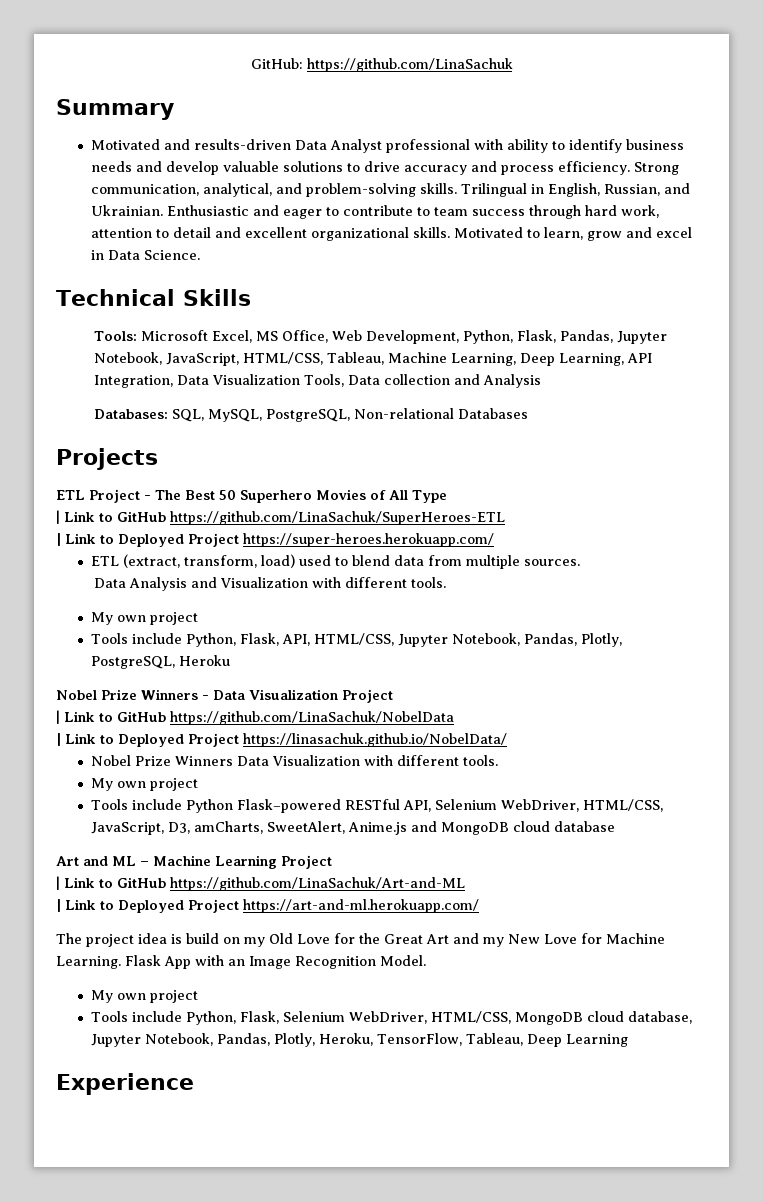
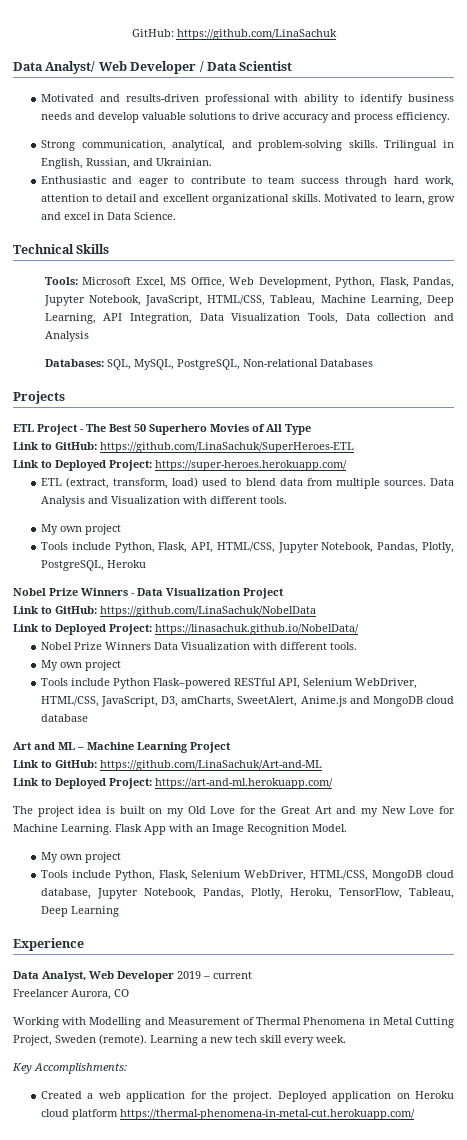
- Summary
+ Data Analyst/ Web Developer / Data Scientist
- Motivated and results-driven Data Analyst professional with ability to identify business needs and develop valuable solutions to drive accuracy and process efficiency. Strong communication, analytical, and problem-solving skills.
+ Motivated and results-driven professional with ability to identify business needs and develop valuable solutions to drive accuracy and process efficiency.
+ Strong communication, analytical, and problem-solving skills.
- Trilingual in English, Russian, and Ukrainian. Enthusiastic and eager to contribute to team success through hard work, attention to detail and excellent organizational skills.
+ Trilingual in English, Russian, and Ukrainian.
+ Enthusiastic and eager to contribute to team success through hard work, attention to detail and excellent organizational skills.
- | Link to GitHub https://github.com/LinaSachuk/SuperHeroes-ETL
+ Link to GitHub: https://github.com/LinaSachuk/SuperHeroes-ETL
- | Link to Deployed Project https://super-heroes.herokuapp.com/
+ Link to Deployed Project: https://super-heroes.herokuapp.com/
- ETL (extract, transform, load) used to blend data from multiple sources.
- Data Analysis and Visualization with different tools.
+ ETL (extract, transform, load) used to blend data from multiple sources. Data Analysis and Visualization with different tools.
- | Link to GitHub https://github.com/LinaSachuk/NobelData
+ Link to GitHub: https://github.com/LinaSachuk/NobelData
- | Link to Deployed Project https://linasachuk.github.io/NobelData/
+ Link to Deployed Project: https://linasachuk.github.io/NobelData/
- | Link to GitHub https://github.com/LinaSachuk/Art-and-ML
+ Link to GitHub: https://github.com/LinaSachuk/Art-and-ML
- | Link to Deployed Project https://art-and-ml.herokuapp.com/
+ Link to Deployed Project: https://art-and-ml.herokuapp.com/
- The project idea is build on my Old Love for the Great Art and my New Love for Machine Learning.
+ The project idea is built on my Old Love for the Great Art and my New Love for Machine Learning.
+ Data Analyst, Web Developer 2019 – current
+ Freelancer Aurora, CO
+ Working with Modelling and Measurement of Thermal Phenomena in Metal Cutting Project, Sweden (remote). Learning a new tech skill every week.
+ Key Accomplishments:
+ Created a web application for the project. Deployed application on Heroku cloud platform https://thermal-phenomena-in-metal-cut.herokuapp.com/

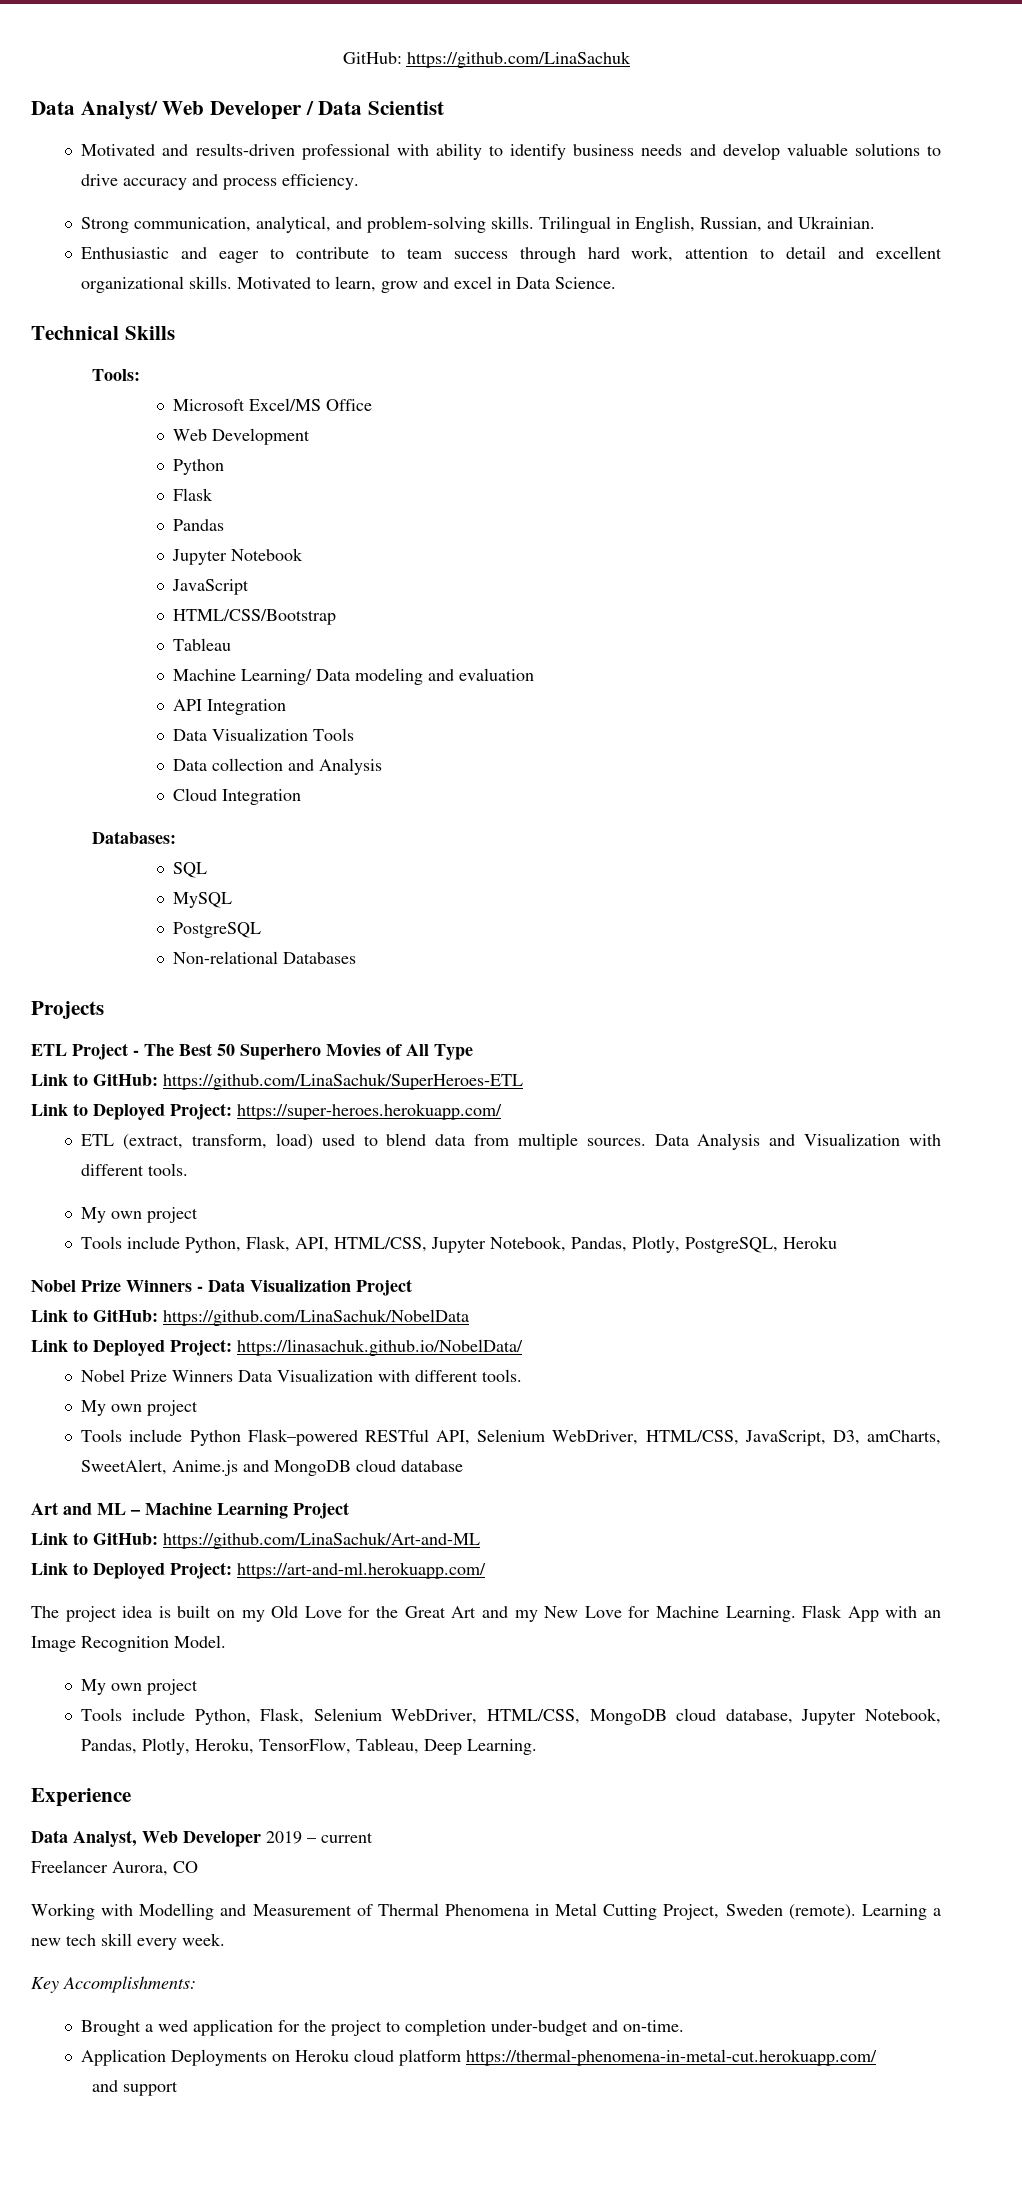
- Tools: Microsoft Excel, MS Office, Web Development, Python, Flask, Pandas, Jupyter Notebook, JavaScript, HTML/CSS, Tableau, Machine Learning, Deep Learning, API Integration, Data Visualization Tools, Data collection and Analysis
+ Tools:
+ Microsoft Excel/MS Office
+ Web Development
+ Python
+ Flask
+ Pandas
+ Jupyter Notebook
+ JavaScript
+ HTML/CSS/Bootstrap
+ Tableau
+ Machine Learning/ Data modeling and evaluation
+ API Integration
+ Data Visualization Tools
+ Data collection and Analysis
+ Cloud Integration
- Databases: SQL, MySQL, PostgreSQL, Non-relational Databases
+ Databases:
+ SQL
+ MySQL
+ PostgreSQL
+ Non-relational Databases
- Tools include Python, Flask, Selenium WebDriver, HTML/CSS, MongoDB cloud database, Jupyter Notebook, Pandas, Plotly, Heroku, TensorFlow, Tableau, Deep Learning
+ Tools include Python, Flask, Selenium WebDriver, HTML/CSS, MongoDB cloud database, Jupyter Notebook, Pandas, Plotly, Heroku, TensorFlow, Tableau, Deep Learning.
- Created a web application for the project. Deployed application on Heroku cloud platform https://thermal-phenomena-in-metal-cut.herokuapp.com/
+ Brought a wed application for the project to completion under-budget and on-time.
+ Application Deployments on Heroku cloud platform https://thermal-phenomena-in-metal-cut.herokuapp.com/
+ and support

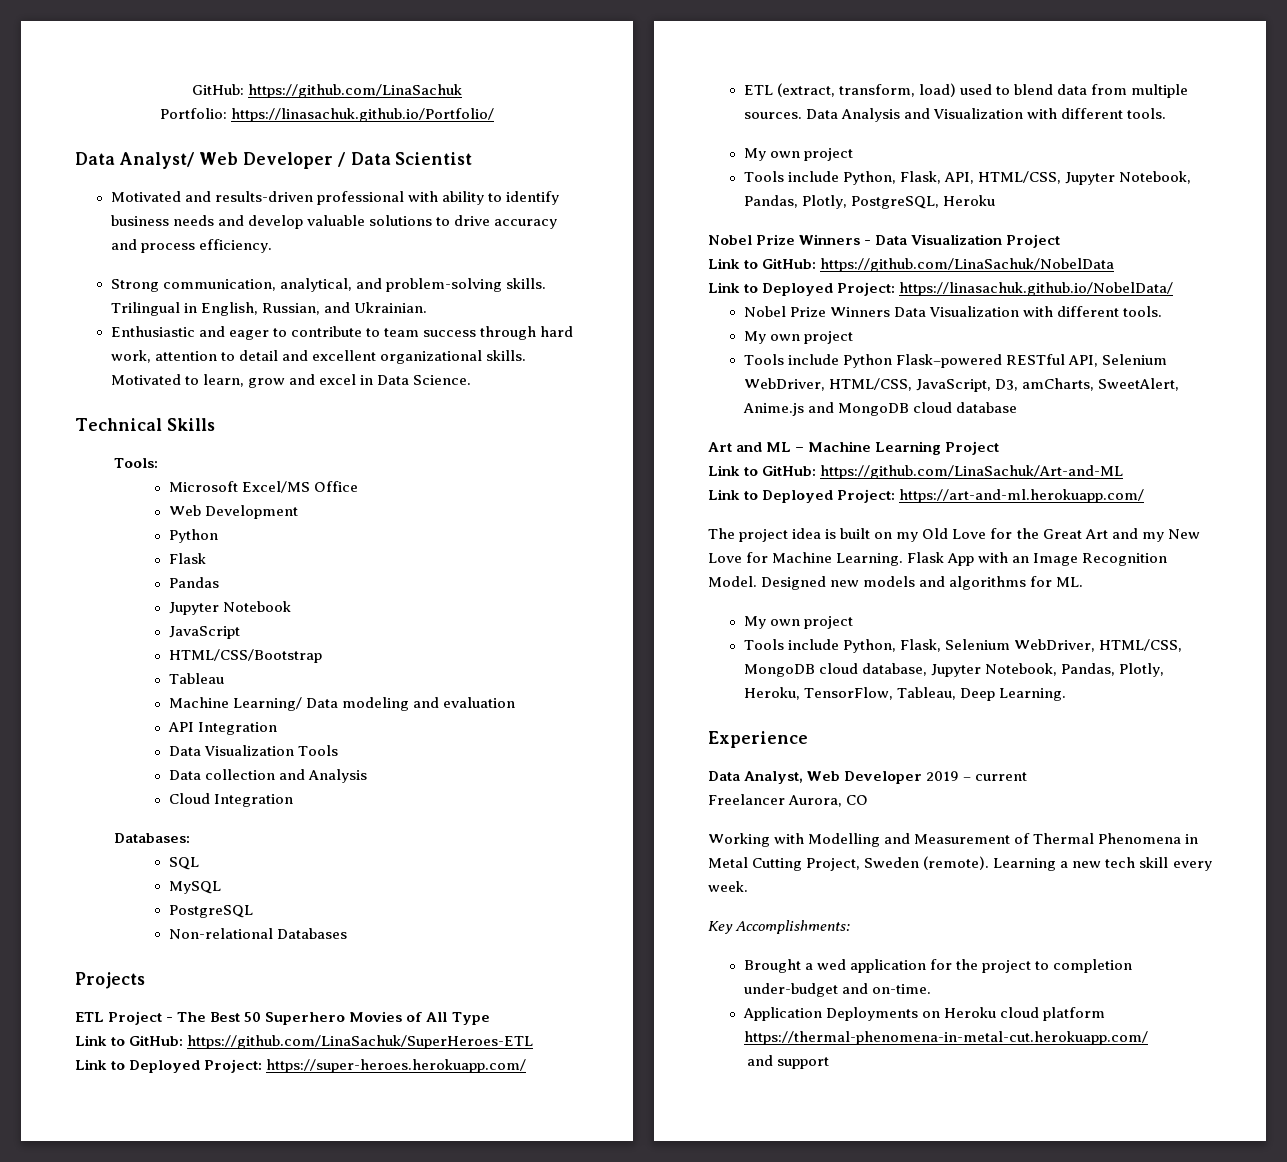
+ Portfolio: https://linasachuk.github.io/Portfolio/
+ Designed new models and algorithms for ML.

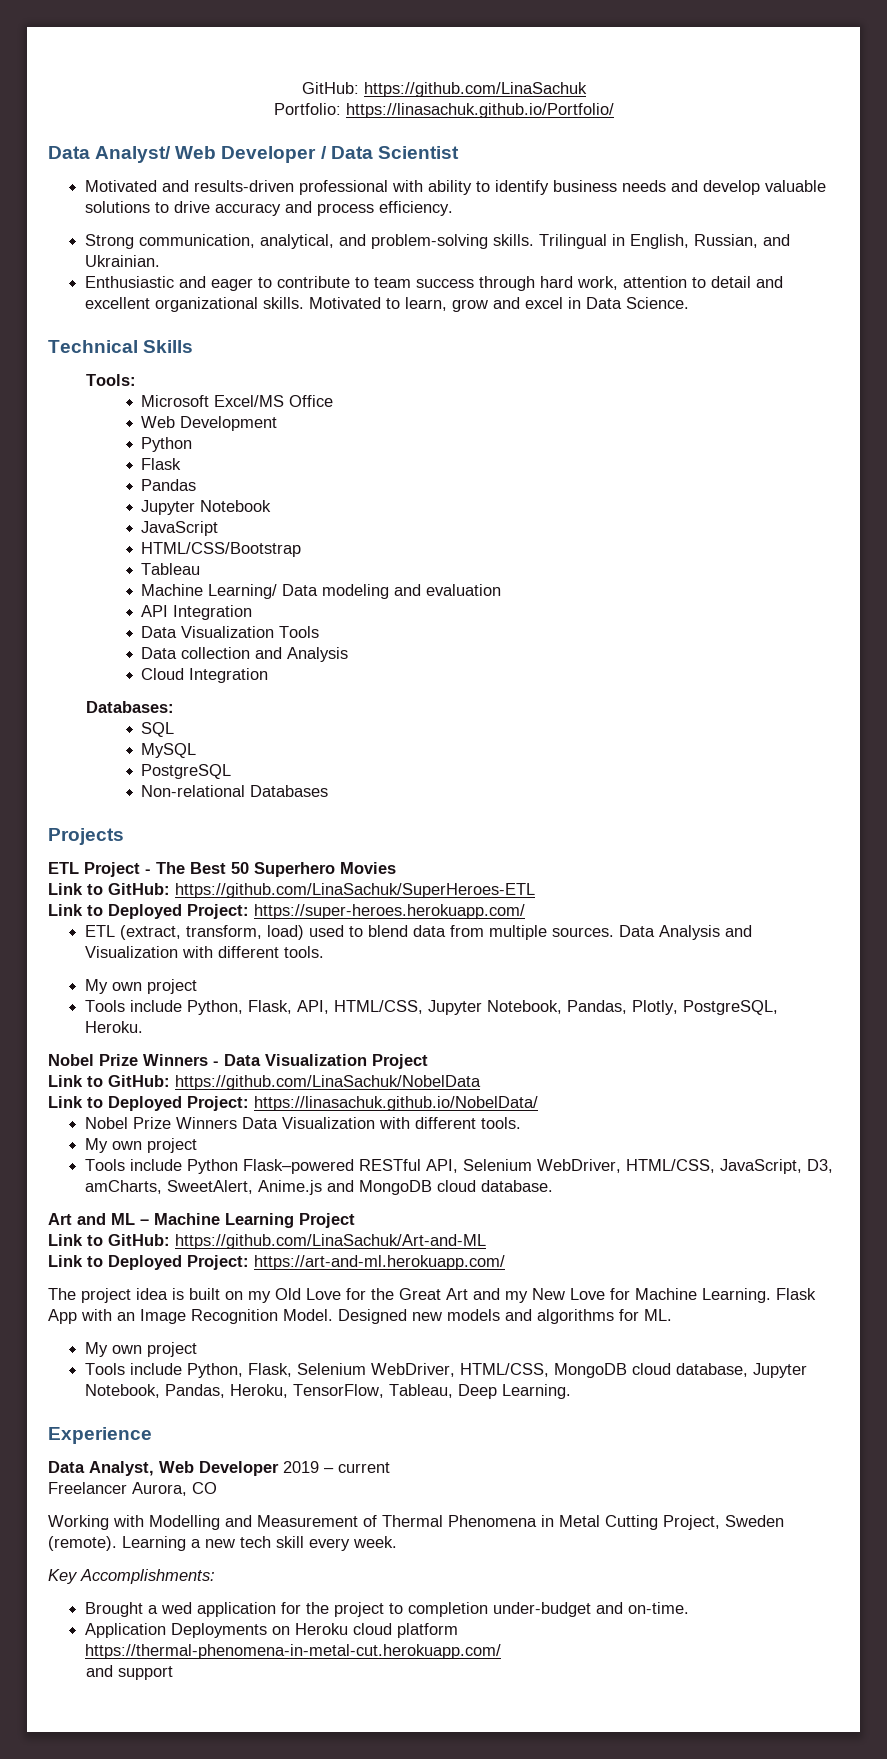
- ETL Project - The Best 50 Superhero Movies of All Type
+ ETL Project - The Best 50 Superhero Movies
- Tools include Python, Flask, API, HTML/CSS, Jupyter Notebook, Pandas, Plotly, PostgreSQL, Heroku
+ Tools include Python, Flask, API, HTML/CSS, Jupyter Notebook, Pandas, Plotly, PostgreSQL, Heroku.
- Tools include Python Flask–powered RESTful API, Selenium WebDriver, HTML/CSS, JavaScript, D3, amCharts, SweetAlert, Anime.js and MongoDB cloud database
+ Tools include Python Flask–powered RESTful API, Selenium WebDriver, HTML/CSS, JavaScript, D3, amCharts, SweetAlert, Anime.js and MongoDB cloud database.
- Tools include Python, Flask, Selenium WebDriver, HTML/CSS, MongoDB cloud database, Jupyter Notebook, Pandas, Plotly, Heroku, TensorFlow, Tableau, Deep Learning.
+ Tools include Python, Flask, Selenium WebDriver, HTML/CSS, MongoDB cloud database, Jupyter Notebook, Pandas, Heroku, TensorFlow, Tableau, Deep Learning.

